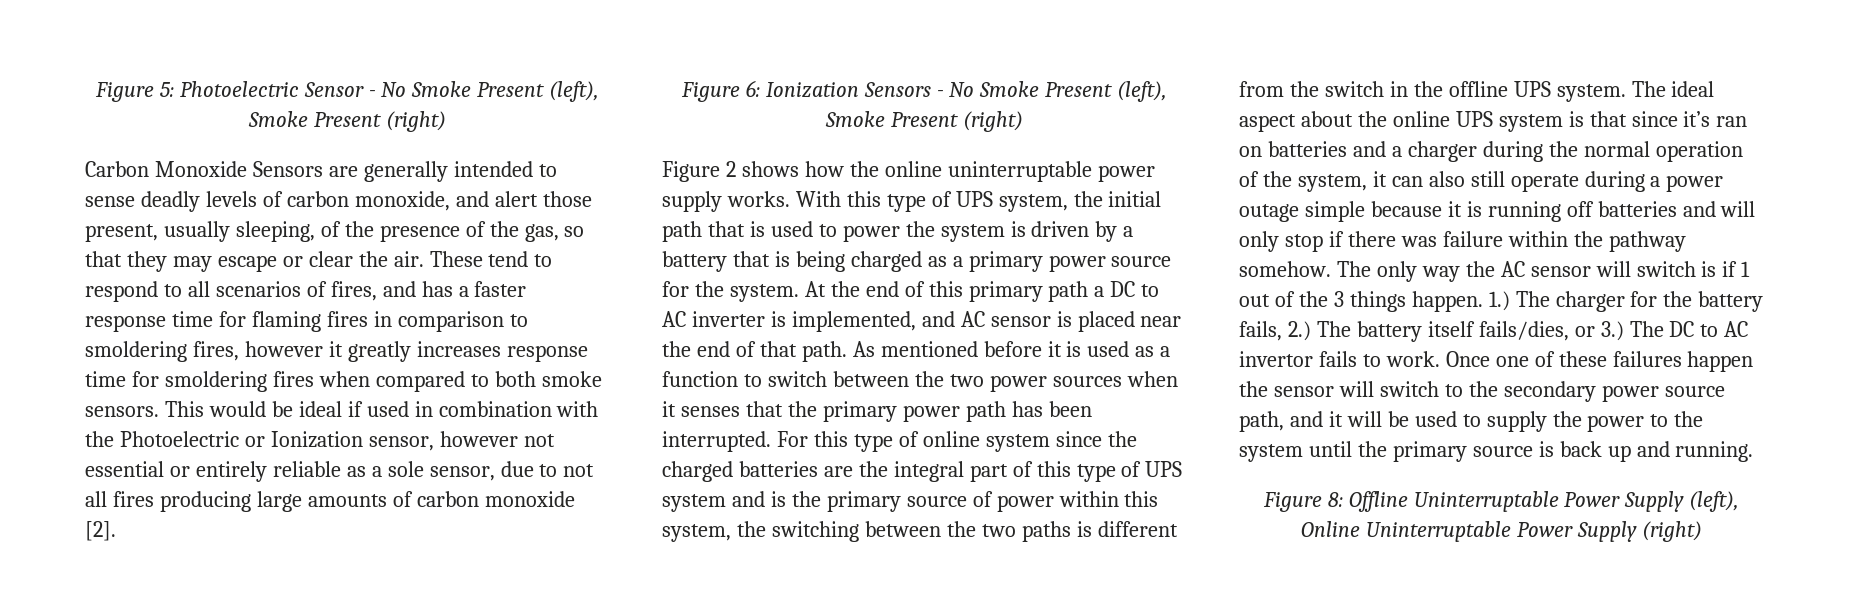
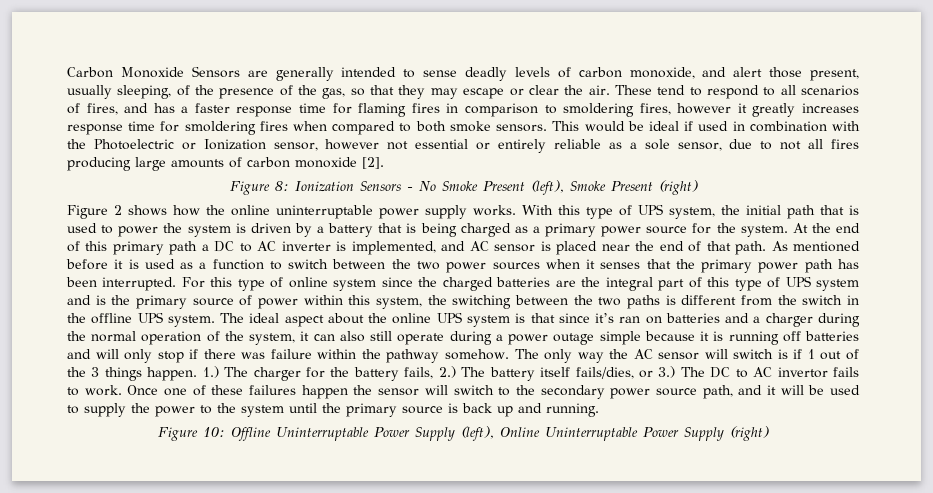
- Figure 5: Photoelectric Sensor - No Smoke Present (left), Smoke Present (right)
- Figure 6: Ionization Sensors - No Smoke Present (left), Smoke Present (right)
+ Figure 8: Ionization Sensors - No Smoke Present (left), Smoke Present (right)
- Figure 8: Offline Uninterruptable Power Supply (left), Online Uninterruptable Power Supply (right)
+ Figure 10: Offline Uninterruptable Power Supply (left), Online Uninterruptable Power Supply (right)

